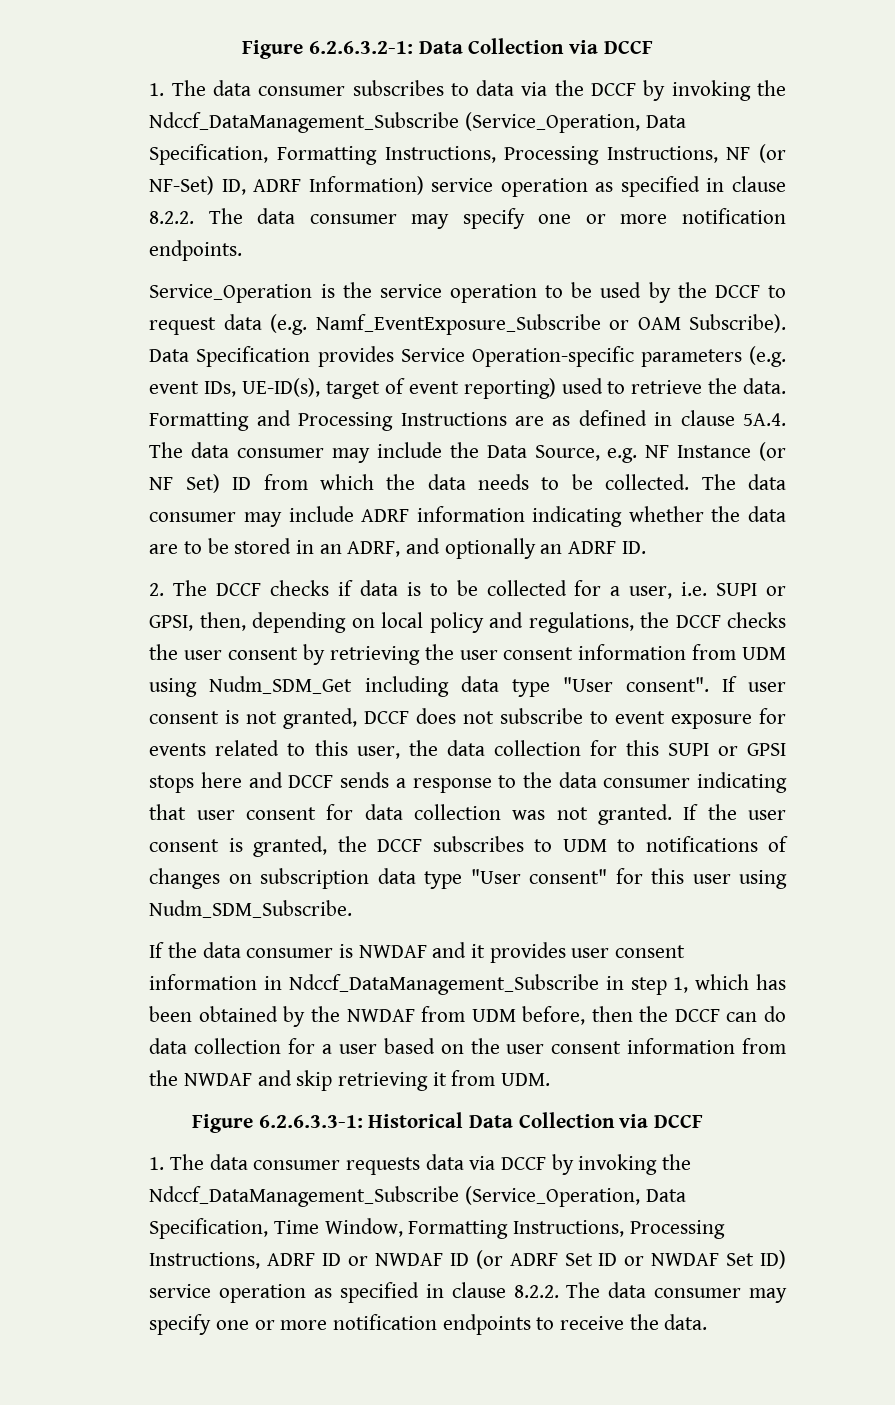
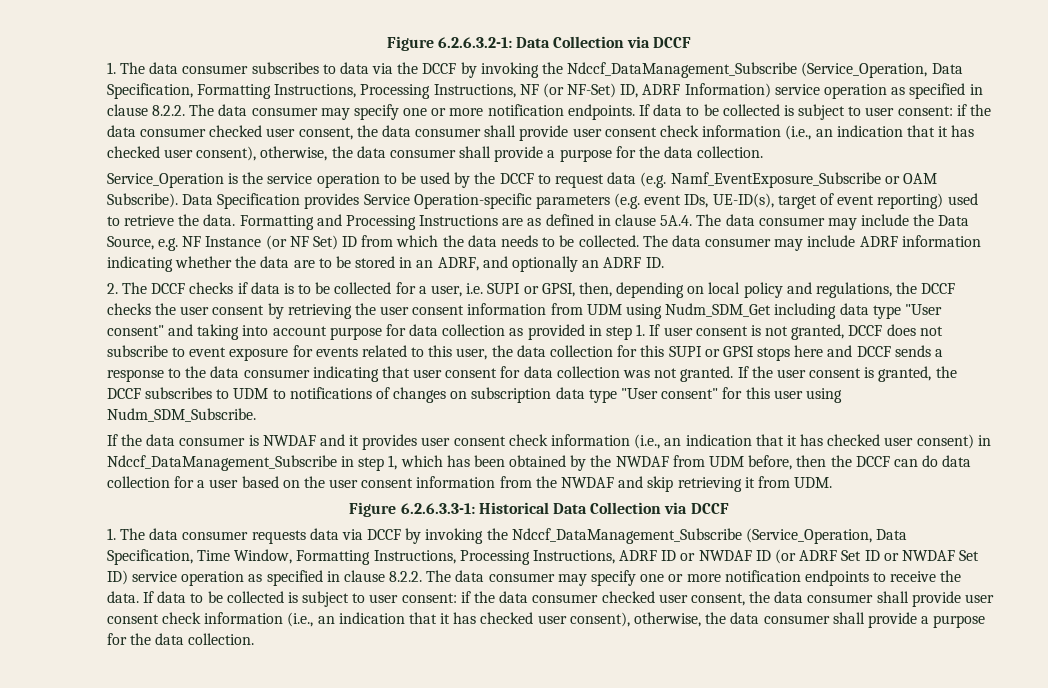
- 1. The data consumer subscribes to data via the DCCF by invoking the Ndccf_DataManagement_Subscribe (Service_Operation, Data Specification, Formatting Instructions, Processing Instructions, NF (or NF-Set) ID, ADRF Information) service operation as specified in clause 8.2.2. The data consumer may specify one or more notification endpoints.
+ 1. The data consumer subscribes to data via the DCCF by invoking the Ndccf_DataManagement_Subscribe (Service_Operation, Data Specification, Formatting Instructions, Processing Instructions, NF (or NF-Set) ID, ADRF Information) service operation as specified in clause 8.2.2. The data consumer may specify one or more notification endpoints. If data to be collected is subject to user consent: if the data consumer checked user consent, the data consumer shall provide user consent check information (i.e., an indication that it has checked user consent), otherwise, the data consumer shall provide a purpose for the data collection.
- 2. The DCCF checks if data is to be collected for a user, i.e. SUPI or GPSI, then, depending on local policy and regulations, the DCCF checks the user consent by retrieving the user consent information from UDM using Nudm_SDM_Get including data type "User consent". If user consent is not granted, DCCF does not subscribe to event exposure for events related to this user, the data collection for this SUPI or GPSI stops here and DCCF sends a response to the data consumer indicating that user consent for data collection was not granted.
+ 2. The DCCF checks if data is to be collected for a user, i.e. SUPI or GPSI, then, depending on local policy and regulations, the DCCF checks the user consent by retrieving the user consent information from UDM using Nudm_SDM_Get including data type "User consent" and taking into account purpose for data collection as provided in step 1. If user consent is not granted, DCCF does not subscribe to event exposure for events related to this user, the data collection for this SUPI or GPSI stops here and DCCF sends a response to the data consumer indicating that user consent for data collection was not granted.
- If the data consumer is NWDAF and it provides user consent information in Ndccf_DataManagement_Subscribe in step 1, which has been obtained by the NWDAF from UDM before, then the DCCF can do data collection for a user based on the user consent information from the NWDAF and skip retrieving it from UDM.
+ If the data consumer is NWDAF and it provides user consent check information (i.e., an indication that it has checked user consent) in Ndccf_DataManagement_Subscribe in step 1, which has been obtained by the NWDAF from UDM before, then the DCCF can do data collection for a user based on the user consent information from the NWDAF and skip retrieving it from UDM.
- 1. The data consumer requests data via DCCF by invoking the Ndccf_DataManagement_Subscribe (Service_Operation, Data Specification, Time Window, Formatting Instructions, Processing Instructions, ADRF ID or NWDAF ID (or ADRF Set ID or NWDAF Set ID) service operation as specified in clause 8.2.2. The data consumer may specify one or more notification endpoints to receive the data.
+ 1. The data consumer requests data via DCCF by invoking the Ndccf_DataManagement_Subscribe (Service_Operation, Data Specification, Time Window, Formatting Instructions, Processing Instructions, ADRF ID or NWDAF ID (or ADRF Set ID or NWDAF Set ID) service operation as specified in clause 8.2.2. The data consumer may specify one or more notification endpoints to receive the data. If data to be collected is subject to user consent: if the data consumer checked user consent, the data consumer shall provide user consent check information (i.e., an indication that it has checked user consent), otherwise, the data consumer shall provide a purpose for the data collection.

